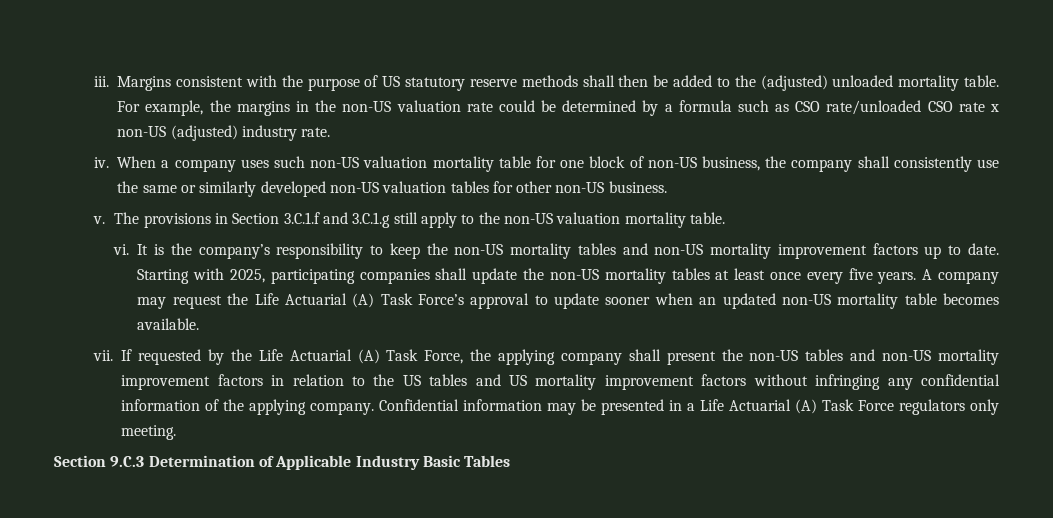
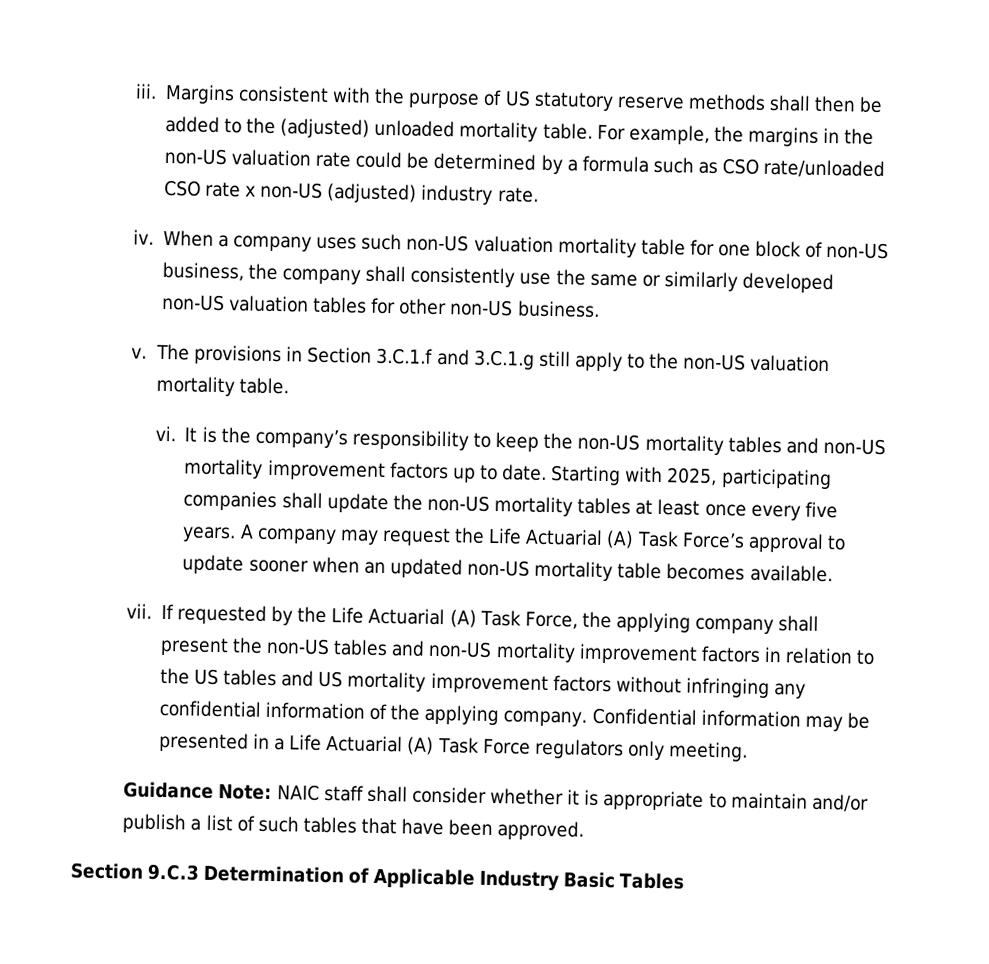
+ Guidance Note: NAIC staff shall consider whether it is appropriate to maintain and/or publish a list of such tables that have been approved.

